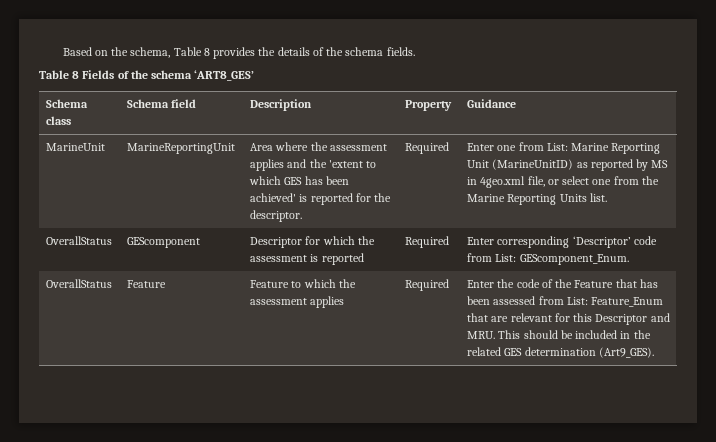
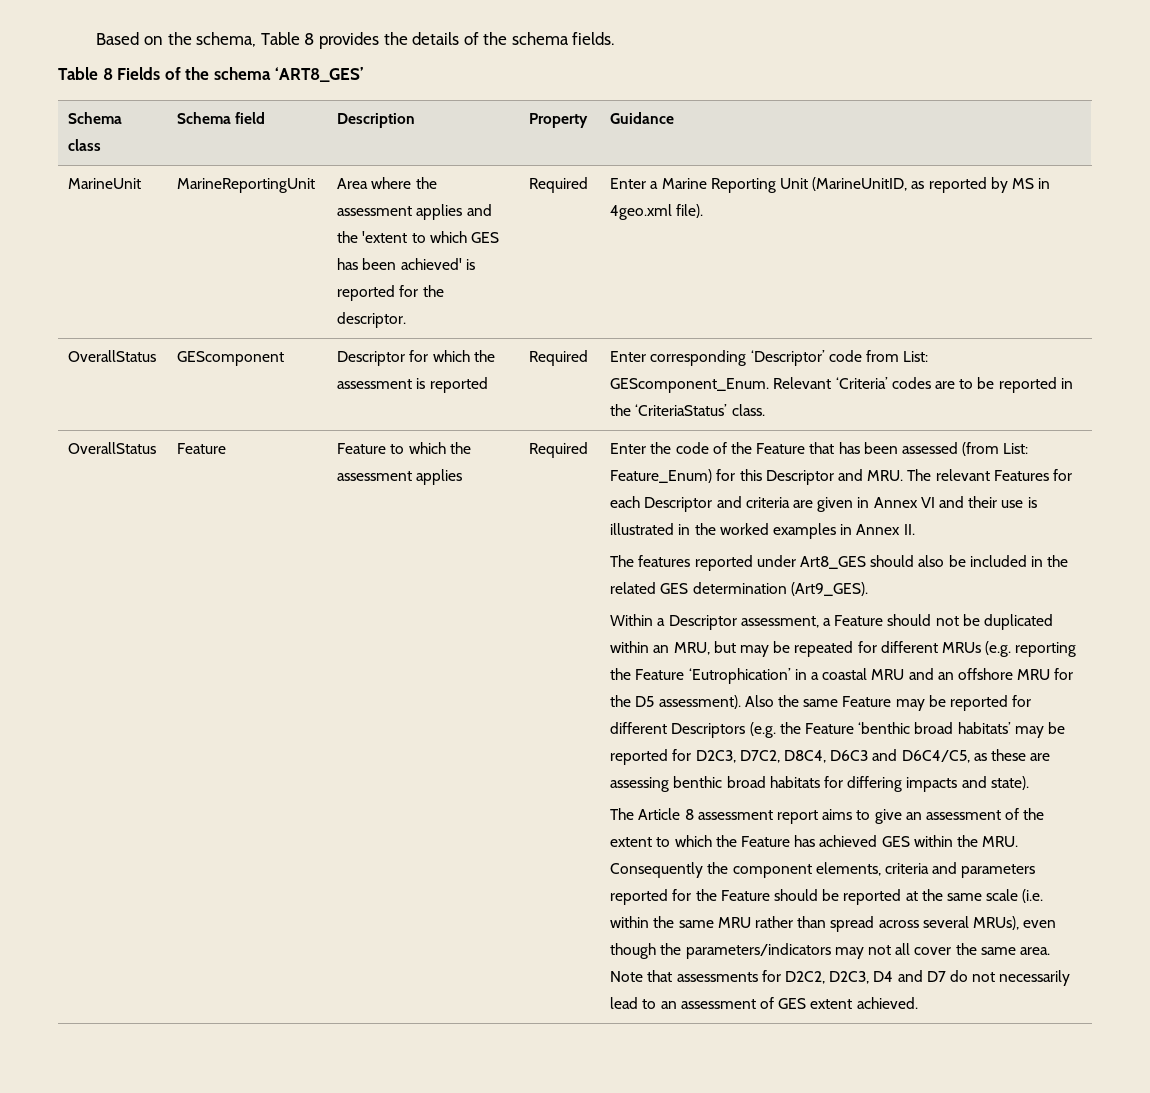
- Enter one from List: Marine Reporting Unit (MarineUnitID) as reported by MS in 4geo.xml file, or select one from the Marine Reporting Units list.
+ Enter a Marine Reporting Unit (MarineUnitID, as reported by MS in 4geo.xml file).
- OverallStatus | GEScomponent | Descriptor for which the assessment is reported | Required | Enter corresponding ‘Descriptor’ code from List: GEScomponent_Enum.
+ OverallStatus | GEScomponent | Descriptor for which the assessment is reported | Required | Enter corresponding ‘Descriptor’ code from List: GEScomponent_Enum. Relevant ‘Criteria’ codes are to be reported in the ‘CriteriaStatus’ class.
- Enter the code of the Feature that has been assessed from List: Feature_Enum that are relevant for this Descriptor and MRU. This should be included in the related GES determination (Art9_GES).
+ Enter the code of the Feature that has been assessed (from List: Feature_Enum) for this Descriptor and MRU. The relevant Features for each Descriptor and criteria are given in Annex VI and their use is illustrated in the worked examples in Annex II.
+ The features reported under Art8_GES should also be included in the related GES determination (Art9_GES).
+ Within a Descriptor assessment, a Feature should not be duplicated within an MRU, but may be repeated for different MRUs (e.g. reporting the Feature ‘Eutrophication’ in a coastal MRU and an offshore MRU for the D5 assessment). Also the same Feature may be reported for different Descriptors (e.g. the Feature ‘benthic broad habitats’ may be reported for D2C3, D7C2, D8C4, D6C3 and D6C4/C5, as these are assessing benthic broad habitats for differing impacts and state).
+ The Article 8 assessment report aims to give an assessment of the extent to which the Feature has achieved GES within the MRU. Consequently the component elements, criteria and parameters reported for the Feature should be reported at the same scale (i.e. within the same MRU rather than spread across several MRUs), even though the parameters/indicators may not all cover the same area. Note that assessments for D2C2, D2C3, D4 and D7 do not necessarily lead to an assessment of GES extent achieved.

